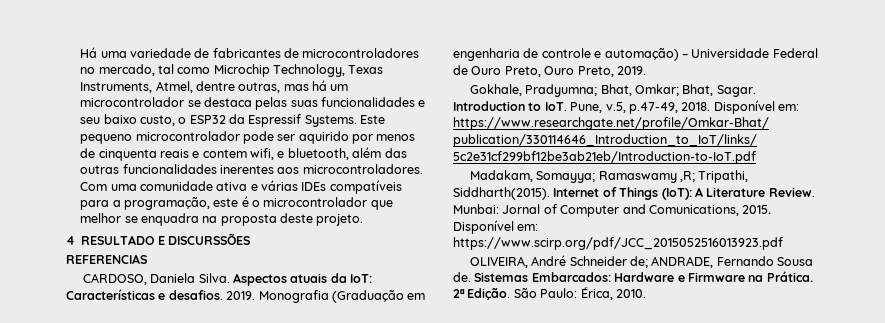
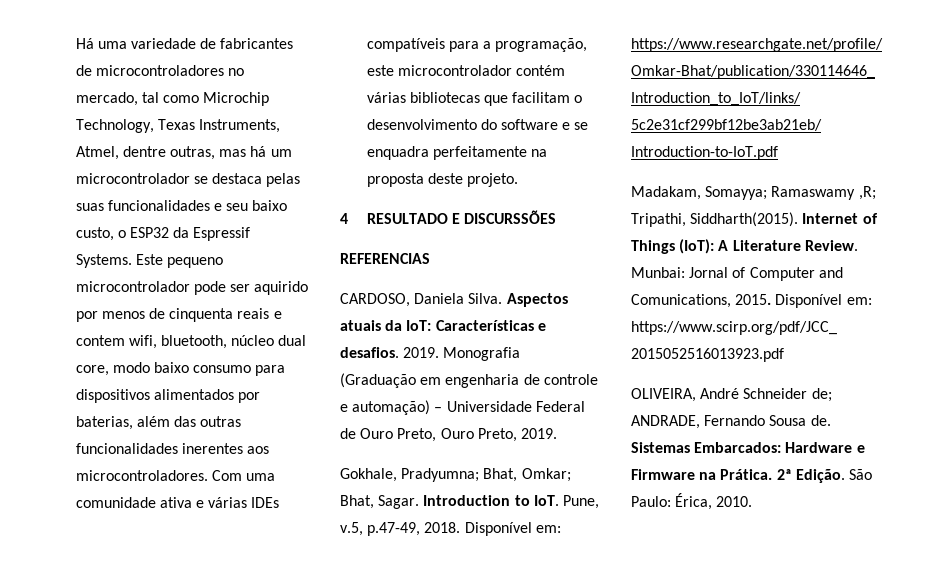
- Este pequeno microcontrolador pode ser aquirido por menos de cinquenta reais e contem wifi, e bluetooth, além das outras funcionalidades inerentes aos microcontroladores.
+ Este pequeno microcontrolador pode ser aquirido por menos de cinquenta reais e contem wifi, bluetooth, núcleo dual core, modo baixo consumo para dispositivos alimentados por baterias, além das outras funcionalidades inerentes aos microcontroladores.
- Com uma comunidade ativa e várias IDEs compatíveis para a programação, este é o microcontrolador que melhor se enquadra na proposta deste projeto.
+ Com uma comunidade ativa e várias IDEs compatíveis para a programação, este microcontrolador contém várias bibliotecas que facilitam o desenvolvimento do software e se enquadra perfeitamente na proposta deste projeto.

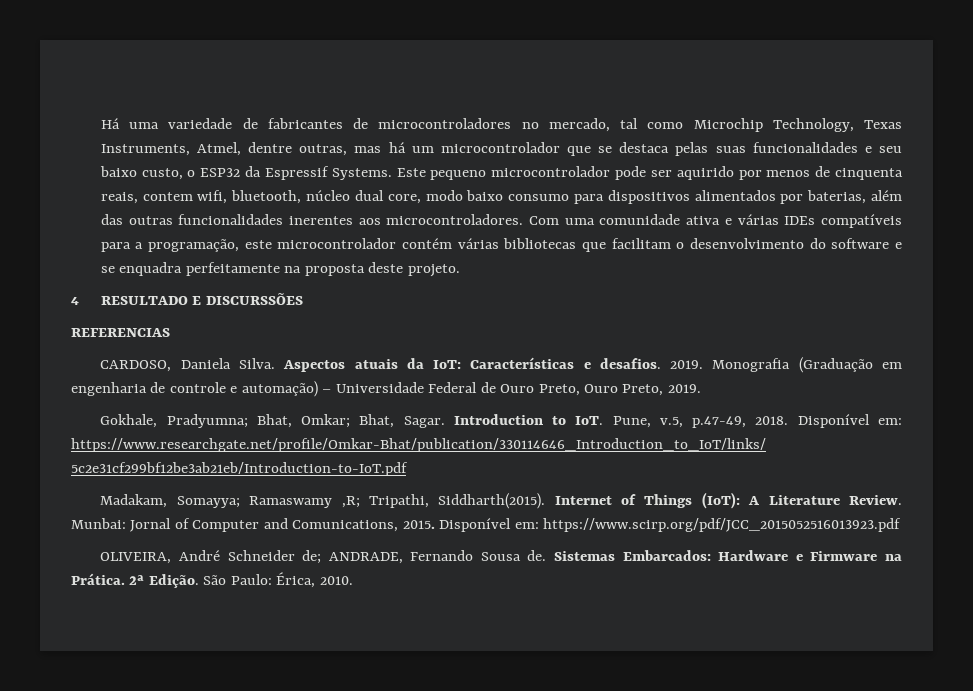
- Há uma variedade de fabricantes de microcontroladores no mercado, tal como Microchip Technology, Texas Instruments, Atmel, dentre outras, mas há um microcontrolador se destaca pelas suas funcionalidades e seu baixo custo, o ESP32 da Espressif Systems.
+ Há uma variedade de fabricantes de microcontroladores no mercado, tal como Microchip Technology, Texas Instruments, Atmel, dentre outras, mas há um microcontrolador que se destaca pelas suas funcionalidades e seu baixo custo, o ESP32 da Espressif Systems.
- Este pequeno microcontrolador pode ser aquirido por menos de cinquenta reais e contem wifi, bluetooth, núcleo dual core, modo baixo consumo para dispositivos alimentados por baterias, além das outras funcionalidades inerentes aos microcontroladores.
+ Este pequeno microcontrolador pode ser aquirido por menos de cinquenta reais, contem wifi, bluetooth, núcleo dual core, modo baixo consumo para dispositivos alimentados por baterias, além das outras funcionalidades inerentes aos microcontroladores.

